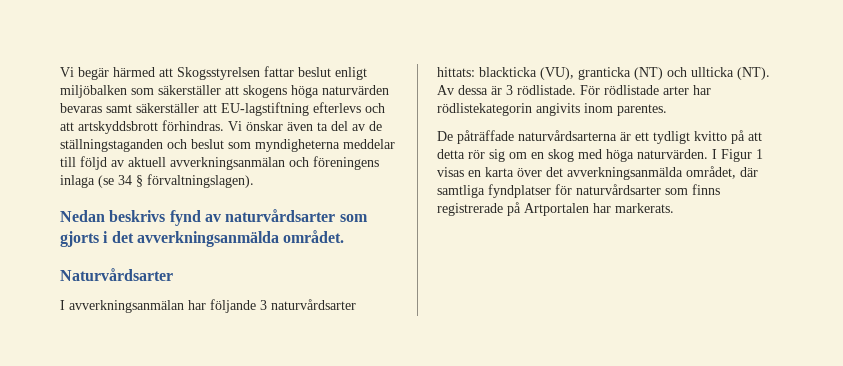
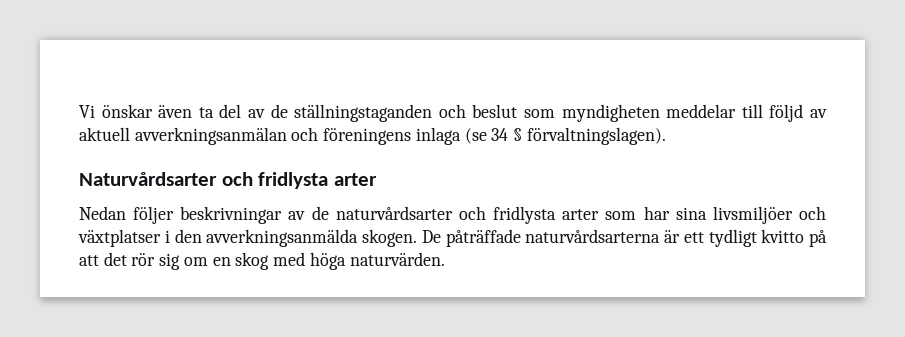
- Vi begär härmed att Skogsstyrelsen fattar beslut enligt miljöbalken som säkerställer att skogens höga naturvärden bevaras samt säkerställer att EU-lagstiftning efterlevs och att artskyddsbrott förhindras. Vi önskar även ta del av de ställningstaganden och beslut som myndigheterna meddelar till följd av aktuell avverkningsanmälan och föreningens inlaga (se 34 § förvaltningslagen).
+ Vi önskar även ta del av de ställningstaganden och beslut som myndigheten meddelar till följd av aktuell avverkningsanmälan och föreningens inlaga (se 34 § förvaltningslagen).
- Nedan beskrivs fynd av naturvårdsarter som gjorts i det avverkningsanmälda området.
- Naturvårdsarter
- I avverkningsanmälan har följande 3 naturvårdsarter hittats: blackticka (VU), granticka (NT) och ullticka (NT). Av dessa är 3 rödlistade. För rödlistade arter har rödlistekategorin angivits inom parentes.
- De påträffade naturvårdsarterna är ett tydligt kvitto på att detta rör sig om en skog med höga naturvärden. I Figur 1 visas en karta över det avverkningsanmälda området, där samtliga fyndplatser för naturvårdsarter som finns registrerade på Artportalen har markerats.
+ Naturvårdsarter och fridlysta arter
+ Nedan följer beskrivningar av de naturvårdsarter och fridlysta arter som har sina livsmiljöer och växtplatser i den avverkningsanmälda skogen. De påträffade naturvårdsarterna är ett tydligt kvitto på att det rör sig om en skog med höga naturvärden.

